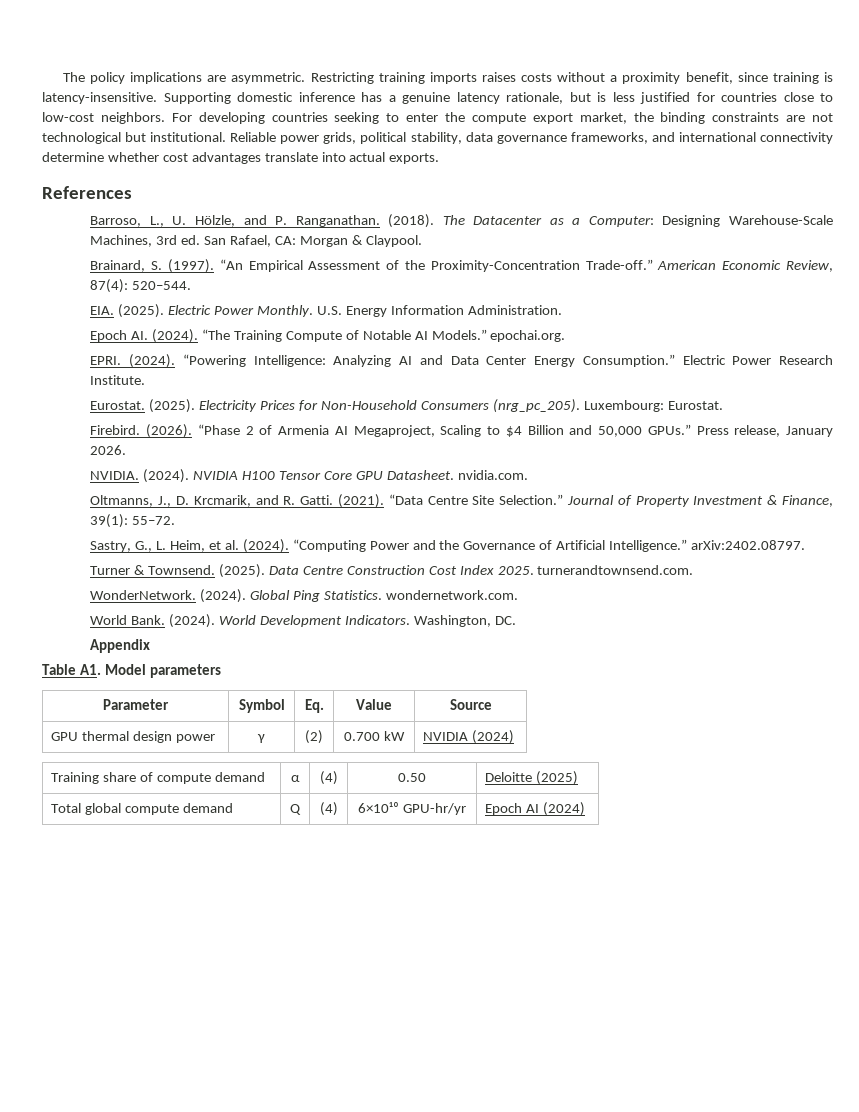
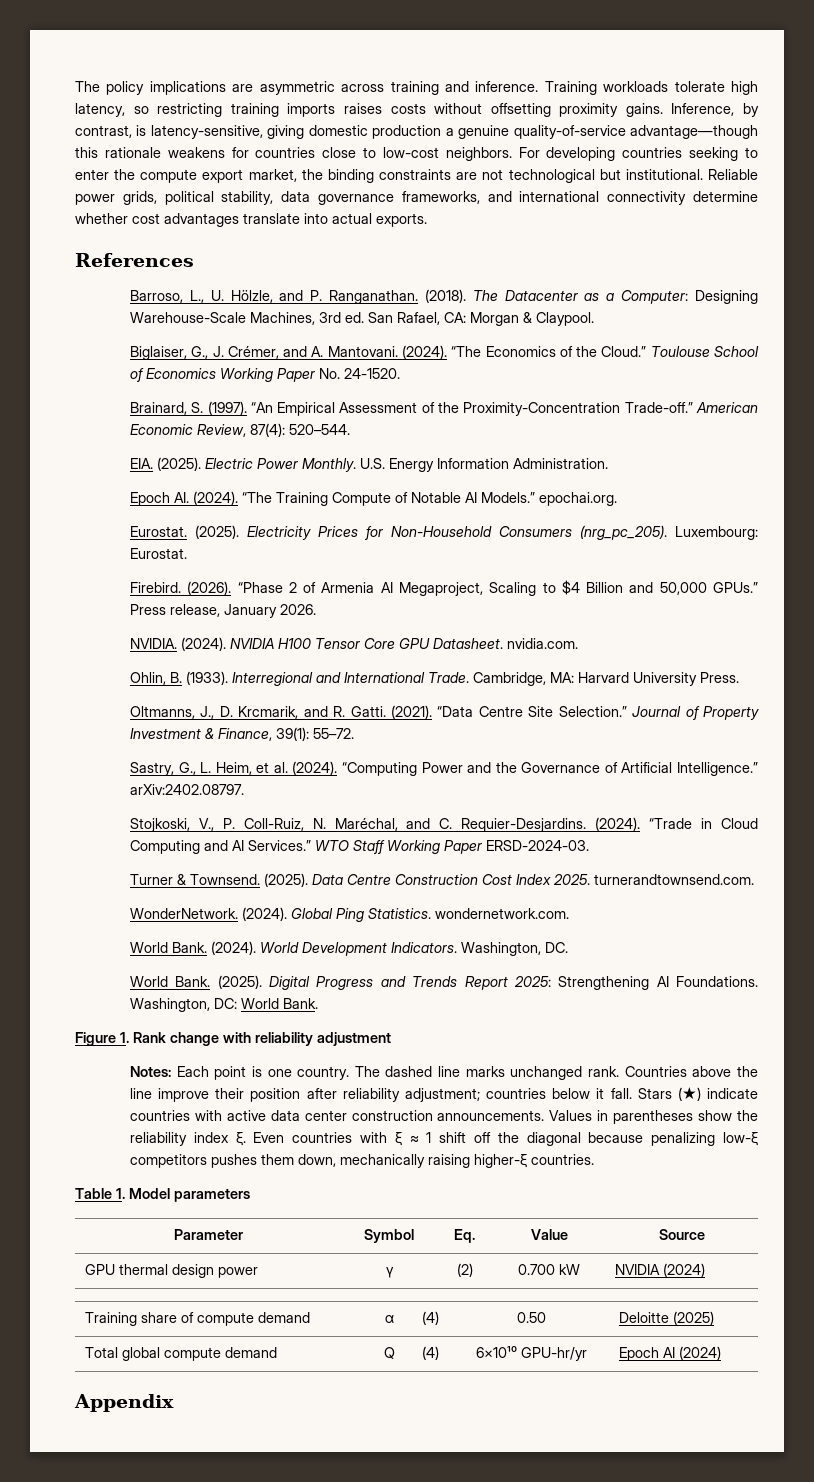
- The policy implications are asymmetric. Restricting training imports raises costs without a proximity benefit, since training is latency-insensitive. Supporting domestic inference has a genuine latency rationale, but is less justified for countries close to low-cost neighbors.
+ The policy implications are asymmetric across training and inference. Training workloads tolerate high latency, so restricting training imports raises costs without offsetting proximity gains. Inference, by contrast, is latency-sensitive, giving domestic production a genuine quality-of-service advantage—though this rationale weakens for countries close to low-cost neighbors.
+ Biglaiser, G., J. Crémer, and A. Mantovani. (2024). “The Economics of the Cloud.” Toulouse School of Economics Working Paper No. 24-1520.
- EPRI. (2024). “Powering Intelligence: Analyzing AI and Data Center Energy Consumption.” Electric Power Research Institute.
+ Ohlin, B. (1933). Interregional and International Trade. Cambridge, MA: Harvard University Press.
+ Stojkoski, V., P. Coll-Ruiz, N. Maréchal, and C. Requier-Desjardins. (2024). “Trade in Cloud Computing and AI Services.” WTO Staff Working Paper ERSD-2024-03.
- Appendix
+ World Bank. (2025). Digital Progress and Trends Report 2025: Strengthening AI Foundations. Washington, DC: World Bank.
+ Figure 1. Rank change with reliability adjustment
+ Notes: Each point is one country. The dashed line marks unchanged rank. Countries above the line improve their position after reliability adjustment; countries below it fall. Stars (★) indicate countries with active data center construction announcements. Values in parentheses show the reliability index ξ. Even countries with ξ ≈ 1 shift off the diagonal because penalizing low-ξ competitors pushes them down, mechanically raising higher-ξ countries.
- Table A1. Model parameters
+ Table 1. Model parameters
+ Appendix

